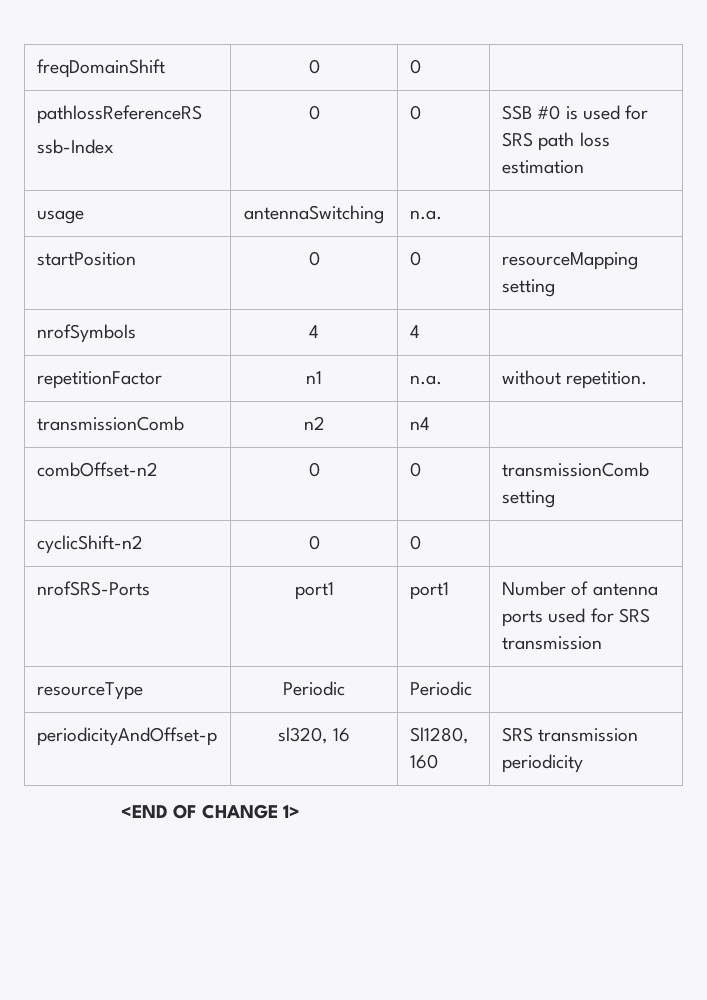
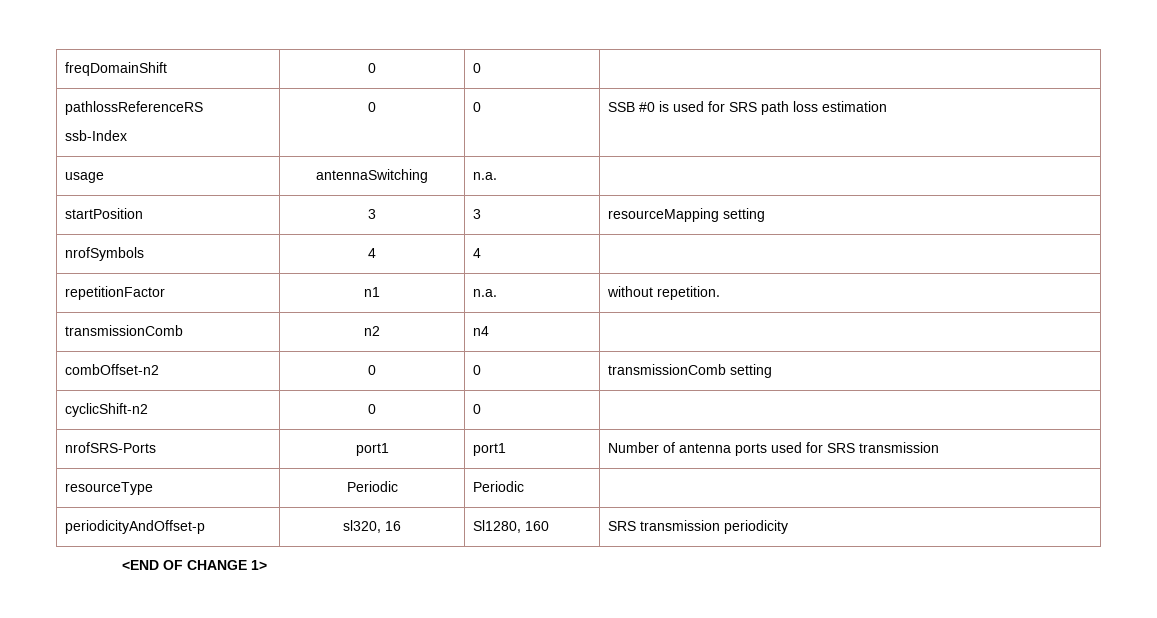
- startPosition | 0 | 0 | resourceMapping setting
+ startPosition | 3 | 3 | resourceMapping setting

